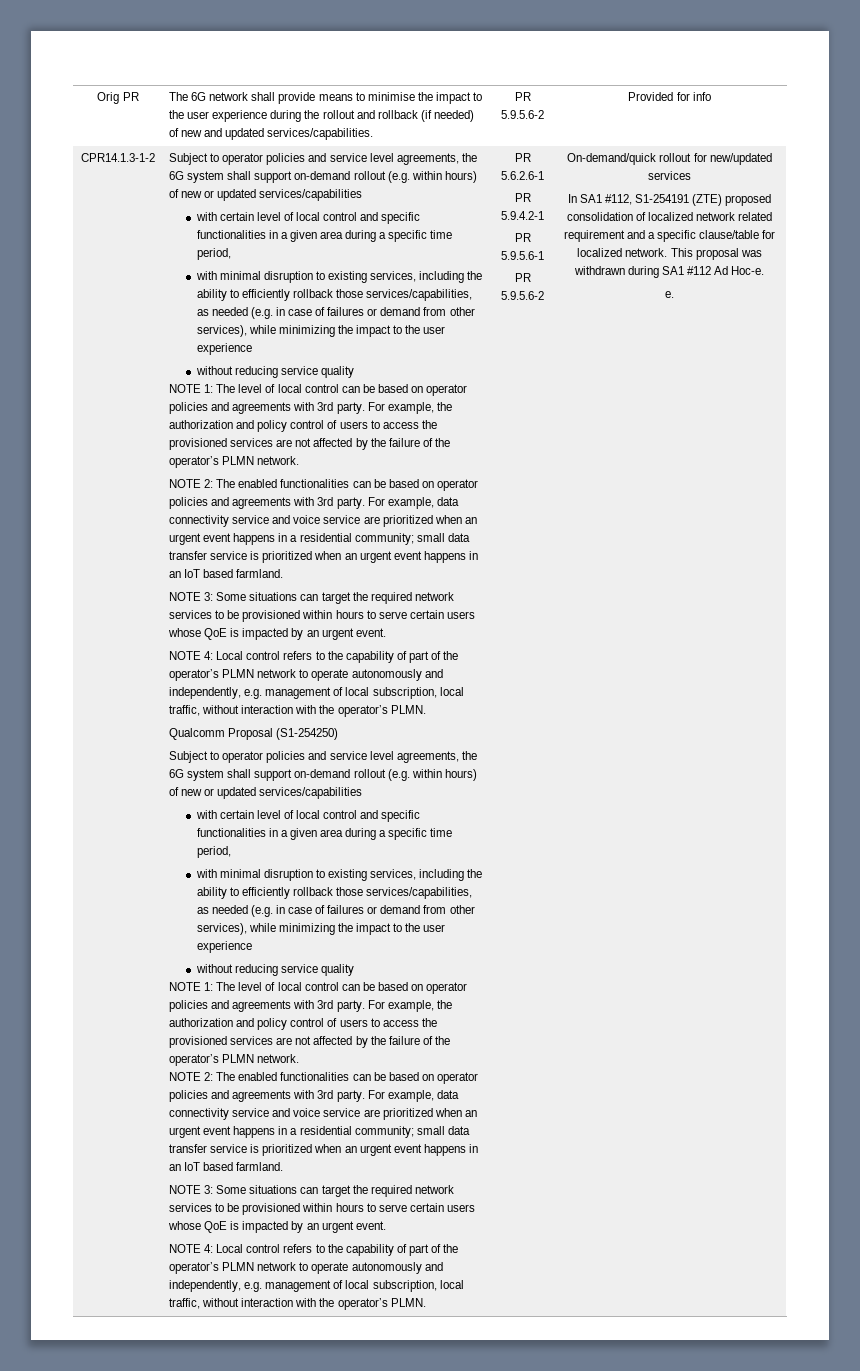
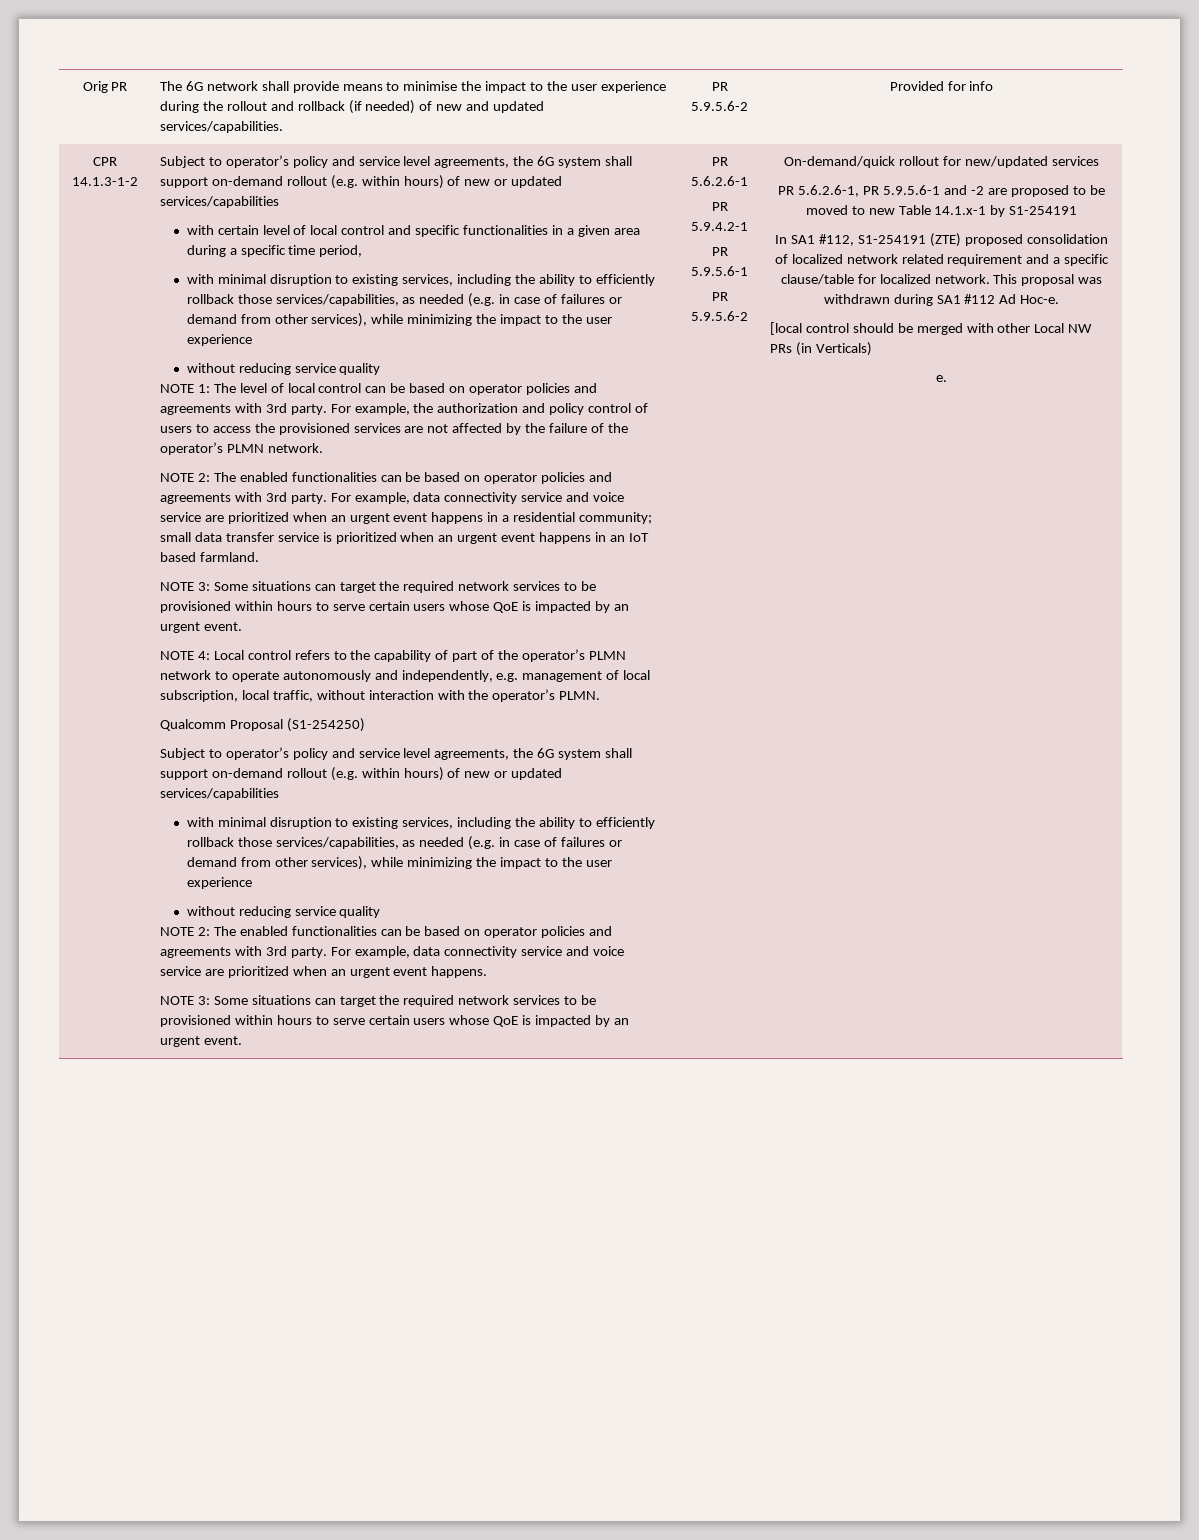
- CPR14.1.3-1-2 | Subject to operator policies and service level agreements, the 6G system shall support on-demand rollout (e.g. within hours) of new or updated services/capabilities
+ CPR 14.1.3-1-2 | Subject to operator’s policy and service level agreements, the 6G system shall support on-demand rollout (e.g. within hours) of new or updated services/capabilities
  Qualcomm Proposal (S1-254250)
- Subject to operator policies and service level agreements, the 6G system shall support on-demand rollout (e.g. within hours) of new or updated services/capabilities
- with certain level of local control and specific functionalities in a given area during a specific time period,
+ Subject to operator’s policy and service level agreements, the 6G system shall support on-demand rollout (e.g. within hours) of new or updated services/capabilities
  with minimal disruption to existing services, including the ability to efficiently rollback those services/capabilities, as needed (e.g. in case of failures or demand from other services), while minimizing the impact to the user experience
  without reducing service quality
- NOTE 1: The level of local control can be based on operator policies and agreements with 3rd party. For example, the authorization and policy control of users to access the provisioned services are not affected by the failure of the operator’s PLMN network.
- NOTE 2: The enabled functionalities can be based on operator policies and agreements with 3rd party. For example, data connectivity service and voice service are prioritized when an urgent event happens in a residential community; small data transfer service is prioritized when an urgent event happens in an IoT based farmland.
+ NOTE 2: The enabled functionalities can be based on operator policies and agreements with 3rd party. For example, data connectivity service and voice service are prioritized when an urgent event happens.
  NOTE 3: Some situations can target the required network services to be provisioned within hours to serve certain users whose QoE is impacted by an urgent event.
- NOTE 4: Local control refers to the capability of part of the operator’s PLMN network to operate autonomously and independently, e.g. management of local subscription, local traffic, without interaction with the operator’s PLMN.
+ PR 5.6.2.6-1, PR 5.9.5.6-1 and -2 are proposed to be moved to new Table 14.1.x-1 by S1-254191
+ [local control should be merged with other Local NW PRs (in Verticals)

